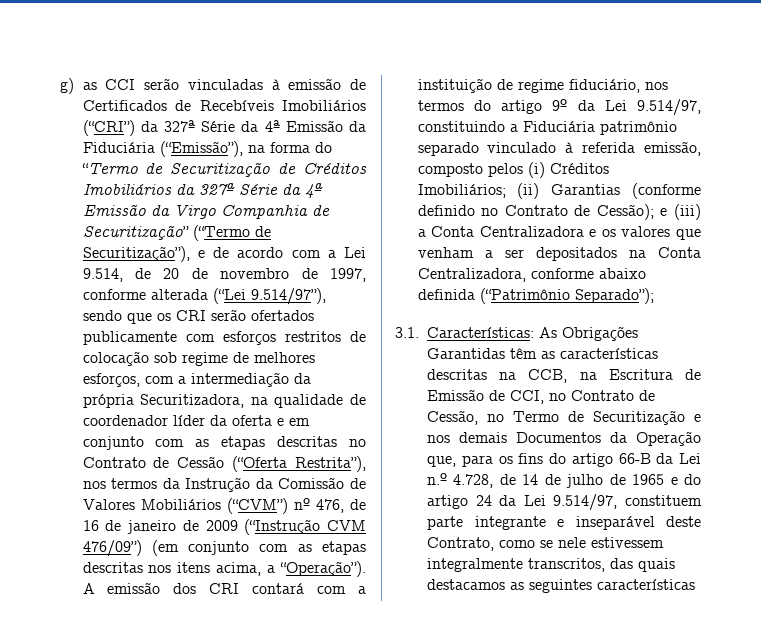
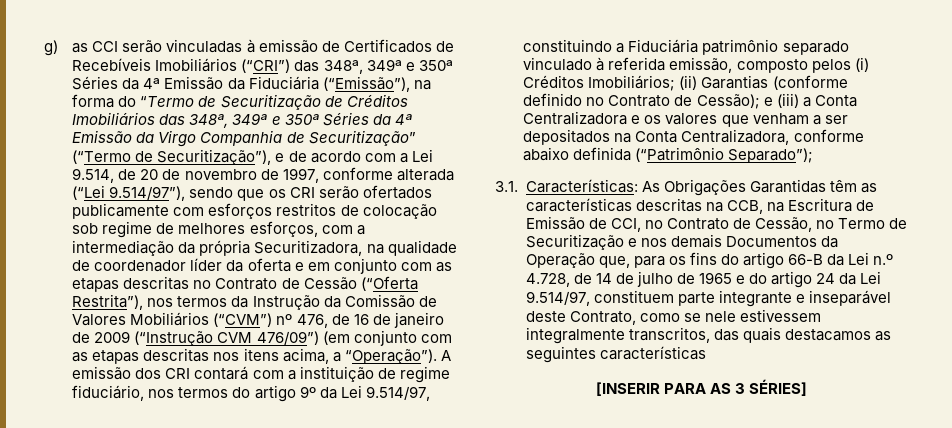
- g) as CCI serão vinculadas à emissão de Certificados de Recebíveis Imobiliários (“CRI”) da 327ª Série da 4ª Emissão da Fiduciária (“Emissão”), na forma do “Termo de Securitização de Créditos Imobiliários da 327ª Série da 4ª Emissão da Virgo Companhia de Securitização” (“Termo de Securitização”), e de acordo com a Lei 9.514, de 20 de novembro de 1997, conforme alterada (“Lei 9.514/97”), sendo que os CRI serão ofertados publicamente com esforços restritos de colocação sob regime de melhores esforços, com a intermediação da própria Securitizadora, na qualidade de coordenador líder da oferta e em conjunto com as etapas descritas no Contrato de Cessão (“Oferta Restrita”), nos termos da Instrução da Comissão de Valores Mobiliários (“CVM”) nº 476, de 16 de janeiro de 2009 (“Instrução CVM 476/09”) (em conjunto com as etapas descritas nos itens acima, a “Operação”).
+ g) as CCI serão vinculadas à emissão de Certificados de Recebíveis Imobiliários (“CRI”) das 348ª, 349ª e 350ª Séries da 4ª Emissão da Fiduciária (“Emissão”), na forma do “Termo de Securitização de Créditos Imobiliários das 348ª, 349ª e 350ª Séries da 4ª Emissão da Virgo Companhia de Securitização” (“Termo de Securitização”), e de acordo com a Lei 9.514, de 20 de novembro de 1997, conforme alterada (“Lei 9.514/97”), sendo que os CRI serão ofertados publicamente com esforços restritos de colocação sob regime de melhores esforços, com a intermediação da própria Securitizadora, na qualidade de coordenador líder da oferta e em conjunto com as etapas descritas no Contrato de Cessão (“Oferta Restrita”), nos termos da Instrução da Comissão de Valores Mobiliários (“CVM”) nº 476, de 16 de janeiro de 2009 (“Instrução CVM 476/09”) (em conjunto com as etapas descritas nos itens acima, a “Operação”).
+ [INSERIR PARA AS 3 SÉRIES]

